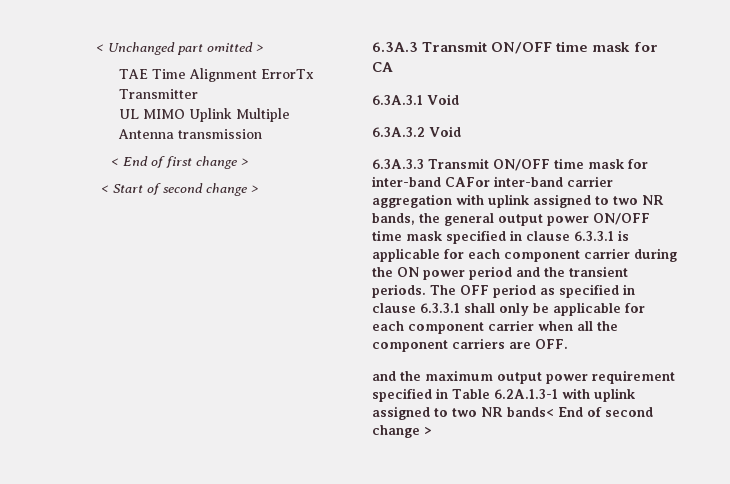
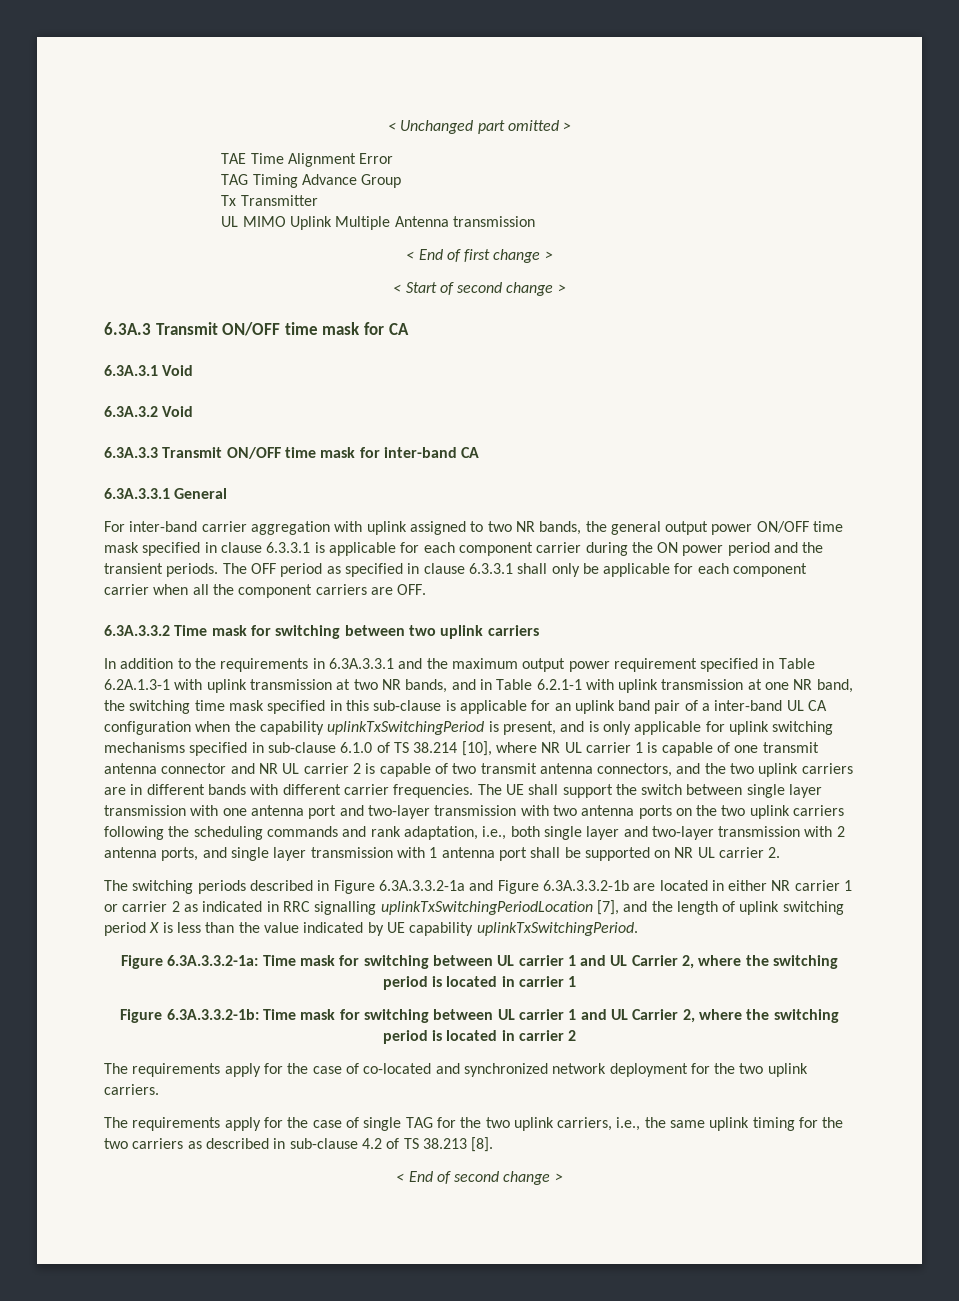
- TAE Time Alignment ErrorTx Transmitter
+ TAE Time Alignment Error
+ TAG Timing Advance Group
+ Tx Transmitter
- 6.3A.3.3 Transmit ON/OFF time mask for inter-band CAFor inter-band carrier aggregation with uplink assigned to two NR bands, the general output power ON/OFF time mask specified in clause 6.3.3.1 is applicable for each component carrier during the ON power period and the transient periods.
+ 6.3A.3.3 Transmit ON/OFF time mask for inter-band CA
+ 6.3A.3.3.1 General
+ For inter-band carrier aggregation with uplink assigned to two NR bands, the general output power ON/OFF time mask specified in clause 6.3.3.1 is applicable for each component carrier during the ON power period and the transient periods.
- and the maximum output power requirement specified in Table 6.2A.1.3-1 with uplink assigned to two NR bands< End of second change >
+ 6.3A.3.3.2 Time mask for switching between two uplink carriers
+ In addition to the requirements in 6.3A.3.3.1 and the maximum output power requirement specified in Table 6.2A.1.3-1 with uplink transmission at two NR bands, and in Table 6.2.1-1 with uplink transmission at one NR band, the switching time mask specified in this sub-clause is applicable for an uplink band pair of a inter-band UL CA configuration when the capability uplinkTxSwitchingPeriod is present, and is only applicable for uplink switching mechanisms specified in sub-clause 6.1.0 of TS 38.214 [10], where NR UL carrier 1 is capable of one transmit antenna connector and NR UL carrier 2 is capable of two transmit antenna connectors, and the two uplink carriers are in different bands with different carrier frequencies. The UE shall support the switch between single layer transmission with one antenna port and two-layer transmission with two antenna ports on the two uplink carriers following the scheduling commands and rank adaptation, i.e., both single layer and two-layer transmission with 2 antenna ports, and single layer transmission with 1 antenna port shall be supported on NR UL carrier 2.
+ The switching periods described in Figure 6.3A.3.3.2-1a and Figure 6.3A.3.3.2-1b are located in either NR carrier 1 or carrier 2 as indicated in RRC signalling uplinkTxSwitchingPeriodLocation [7], and the length of uplink switching period X is less than the value indicated by UE capability uplinkTxSwitchingPeriod.
+ Figure 6.3A.3.3.2-1a: Time mask for switching between UL carrier 1 and UL Carrier 2, where the switching period is located in carrier 1
+ Figure 6.3A.3.3.2-1b: Time mask for switching between UL carrier 1 and UL Carrier 2, where the switching period is located in carrier 2
+ The requirements apply for the case of co-located and synchronized network deployment for the two uplink carriers.
+ The requirements apply for the case of single TAG for the two uplink carriers, i.e., the same uplink timing for the two carriers as described in sub-clause 4.2 of TS 38.213 [8].
+ < End of second change >

